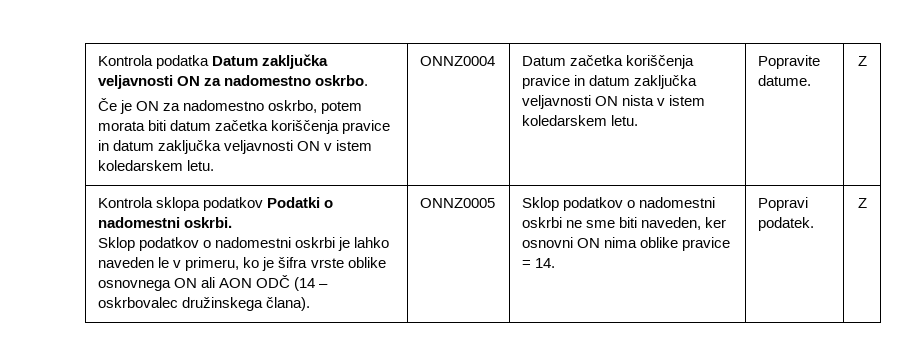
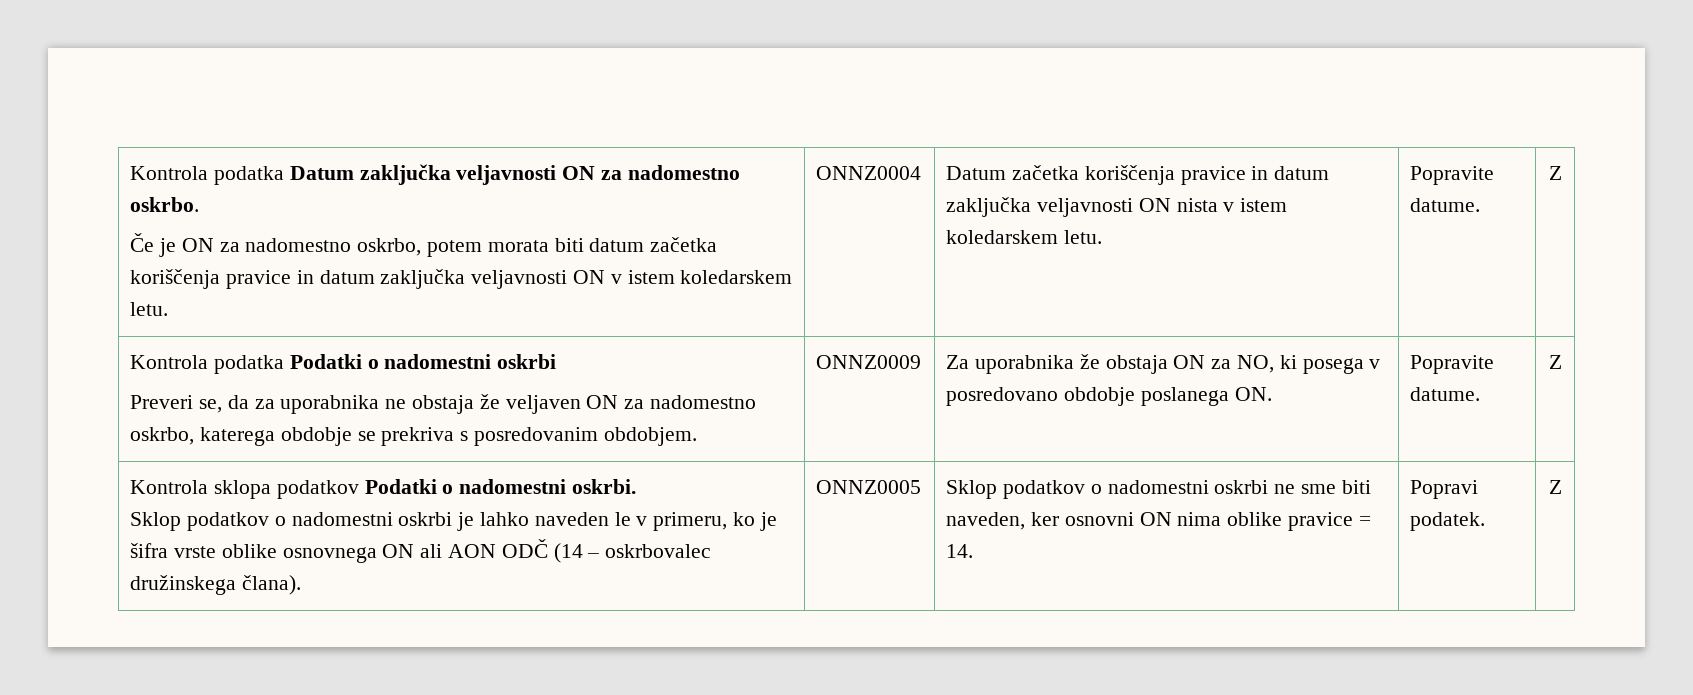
+ Kontrola podatka Podatki o nadomestni oskrbi
+ Preveri se, da za uporabnika ne obstaja že veljaven ON za nadomestno oskrbo, katerega obdobje se prekriva s posredovanim obdobjem. | ONNZ0009 | Za uporabnika že obstaja ON za NO, ki posega v posredovano obdobje poslanega ON. | Popravite datume. | Z

